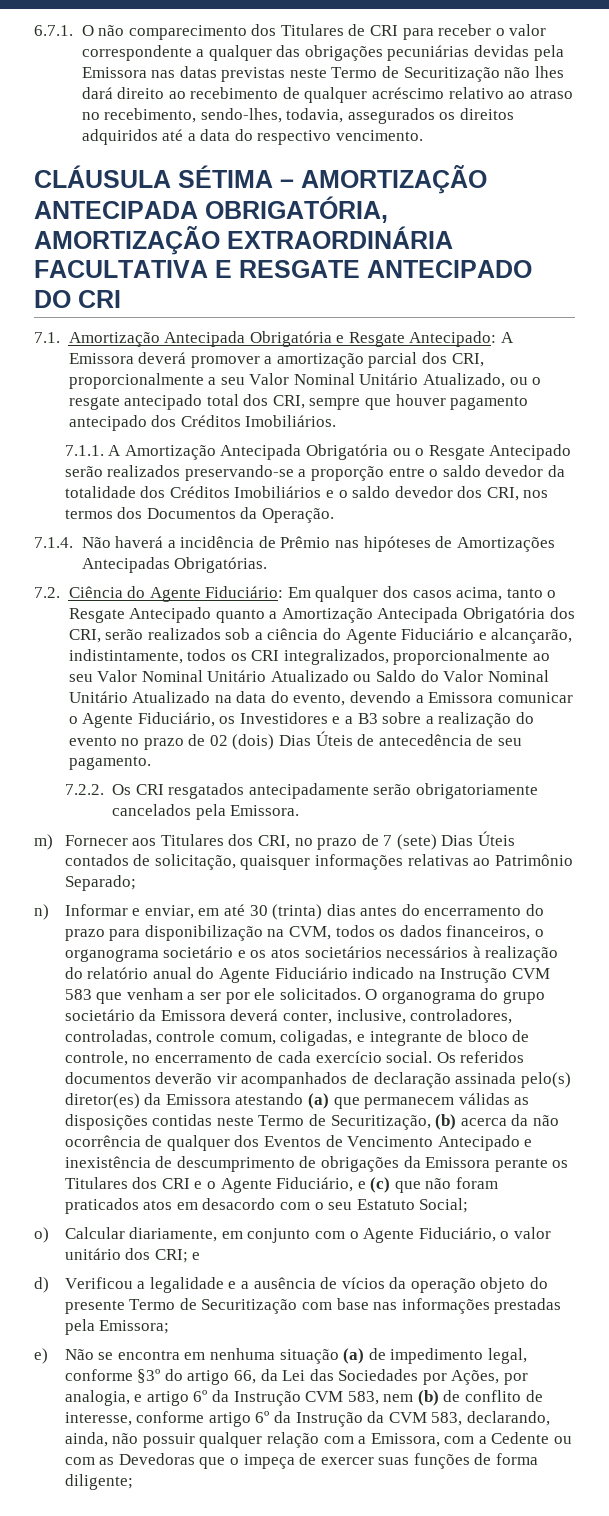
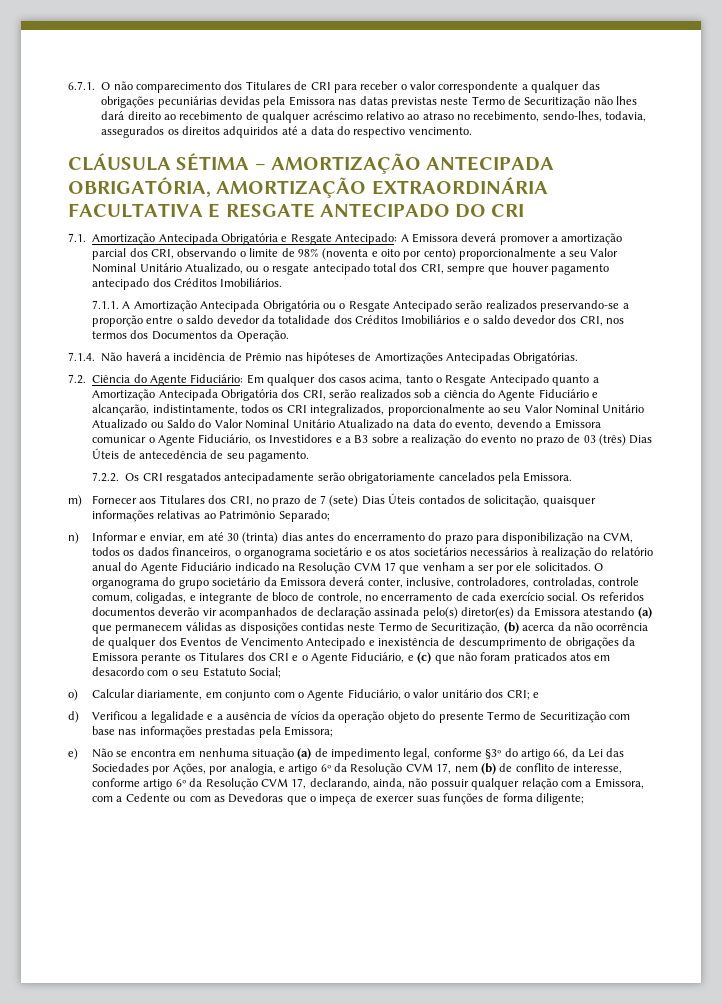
- 7.1. Amortização Antecipada Obrigatória e Resgate Antecipado: A Emissora deverá promover a amortização parcial dos CRI, proporcionalmente a seu Valor Nominal Unitário Atualizado, ou o resgate antecipado total dos CRI, sempre que houver pagamento antecipado dos Créditos Imobiliários.
+ 7.1. Amortização Antecipada Obrigatória e Resgate Antecipado: A Emissora deverá promover a amortização parcial dos CRI, observando o limite de 98% (noventa e oito por cento) proporcionalmente a seu Valor Nominal Unitário Atualizado, ou o resgate antecipado total dos CRI, sempre que houver pagamento antecipado dos Créditos Imobiliários.
- Em qualquer dos casos acima, tanto o Resgate Antecipado quanto a Amortização Antecipada Obrigatória dos CRI, serão realizados sob a ciência do Agente Fiduciário e alcançarão, indistintamente, todos os CRI integralizados, proporcionalmente ao seu Valor Nominal Unitário Atualizado ou Saldo do Valor Nominal Unitário Atualizado na data do evento, devendo a Emissora comunicar o Agente Fiduciário, os Investidores e a B3 sobre a realização do evento no prazo de 02 (dois) Dias Úteis de antecedência de seu pagamento.
+ Em qualquer dos casos acima, tanto o Resgate Antecipado quanto a Amortização Antecipada Obrigatória dos CRI, serão realizados sob a ciência do Agente Fiduciário e alcançarão, indistintamente, todos os CRI integralizados, proporcionalmente ao seu Valor Nominal Unitário Atualizado ou Saldo do Valor Nominal Unitário Atualizado na data do evento, devendo a Emissora comunicar o Agente Fiduciário, os Investidores e a B3 sobre a realização do evento no prazo de 03 (três) Dias Úteis de antecedência de seu pagamento.
- n) Informar e enviar, em até 30 (trinta) dias antes do encerramento do prazo para disponibilização na CVM, todos os dados financeiros, o organograma societário e os atos societários necessários à realização do relatório anual do Agente Fiduciário indicado na Instrução CVM 583 que venham a ser por ele solicitados.
+ n) Informar e enviar, em até 30 (trinta) dias antes do encerramento do prazo para disponibilização na CVM, todos os dados financeiros, o organograma societário e os atos societários necessários à realização do relatório anual do Agente Fiduciário indicado na Resolução CVM 17 que venham a ser por ele solicitados.
- e) Não se encontra em nenhuma situação (a) de impedimento legal, conforme §3º do artigo 66, da Lei das Sociedades por Ações, por analogia, e artigo 6º da Instrução CVM 583, nem (b) de conflito de interesse, conforme artigo 6º da Instrução da CVM 583, declarando, ainda, não possuir qualquer relação com a Emissora, com a Cedente ou com as Devedoras que o impeça de exercer suas funções de forma diligente;
+ e) Não se encontra em nenhuma situação (a) de impedimento legal, conforme §3º do artigo 66, da Lei das Sociedades por Ações, por analogia, e artigo 6º da Resolução CVM 17, nem (b) de conflito de interesse, conforme artigo 6º da Resolução CVM 17, declarando, ainda, não possuir qualquer relação com a Emissora, com a Cedente ou com as Devedoras que o impeça de exercer suas funções de forma diligente;

